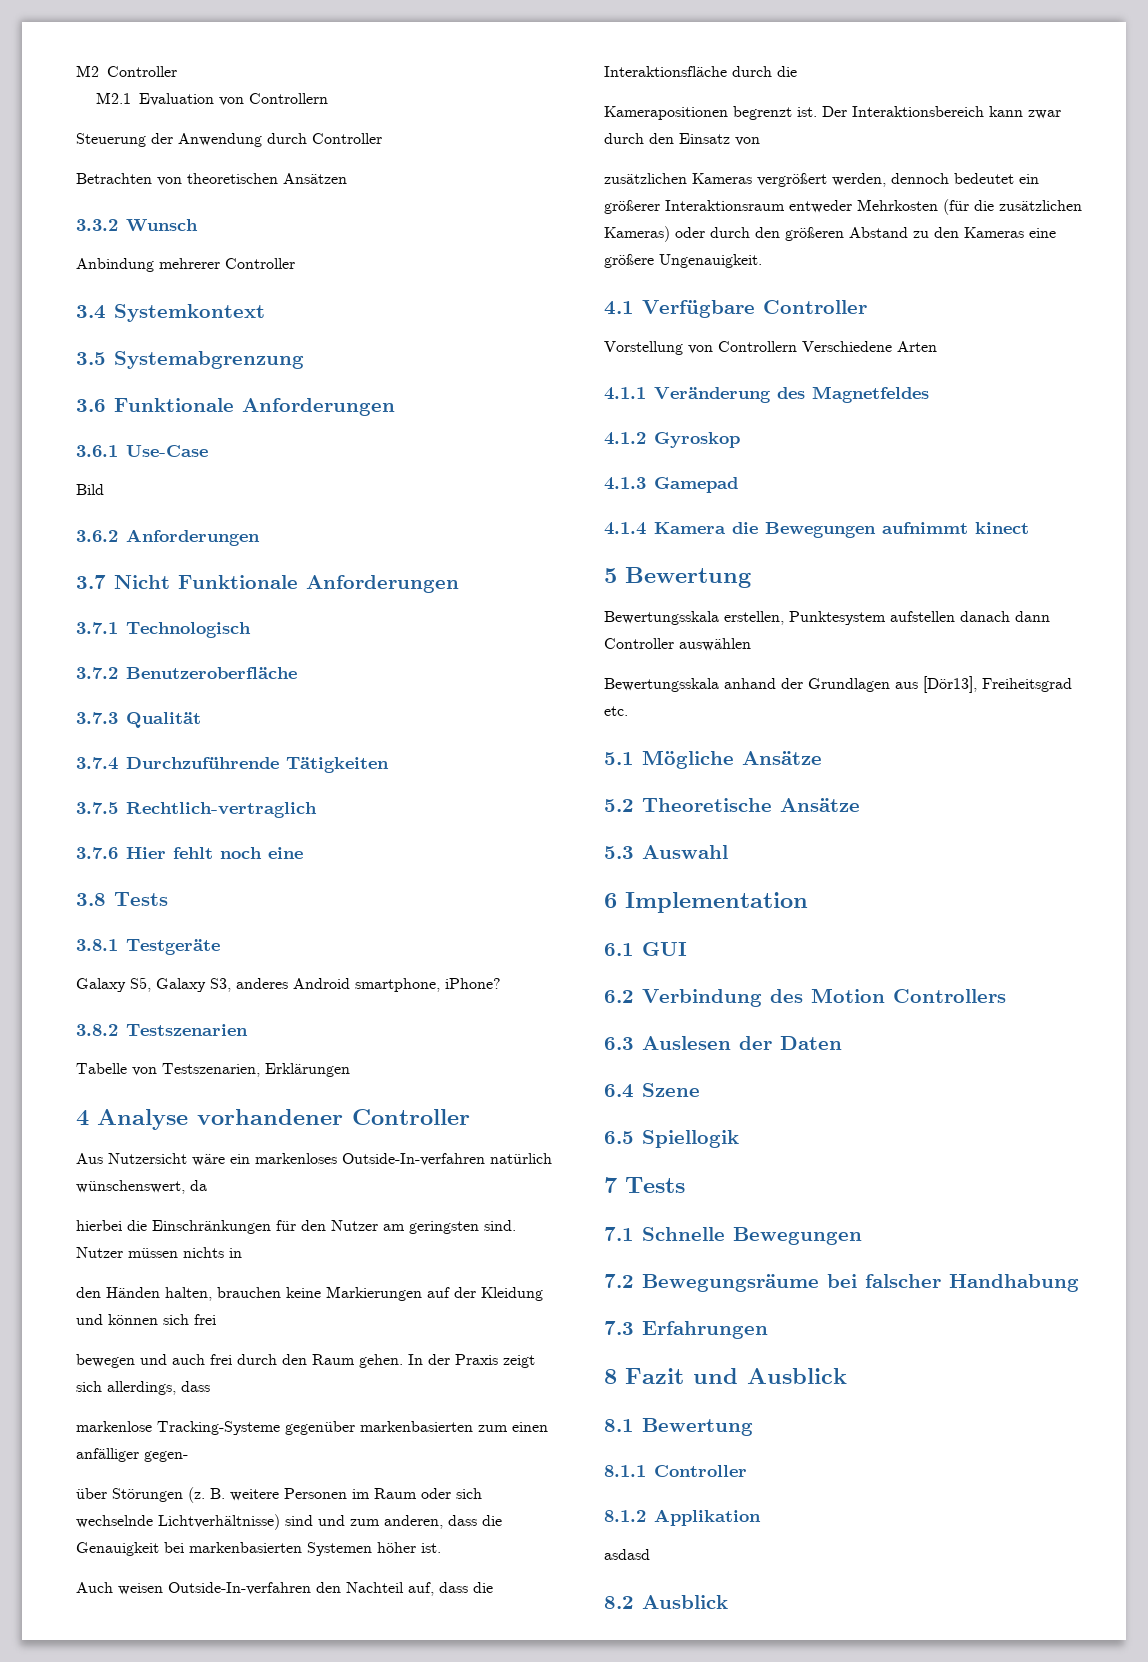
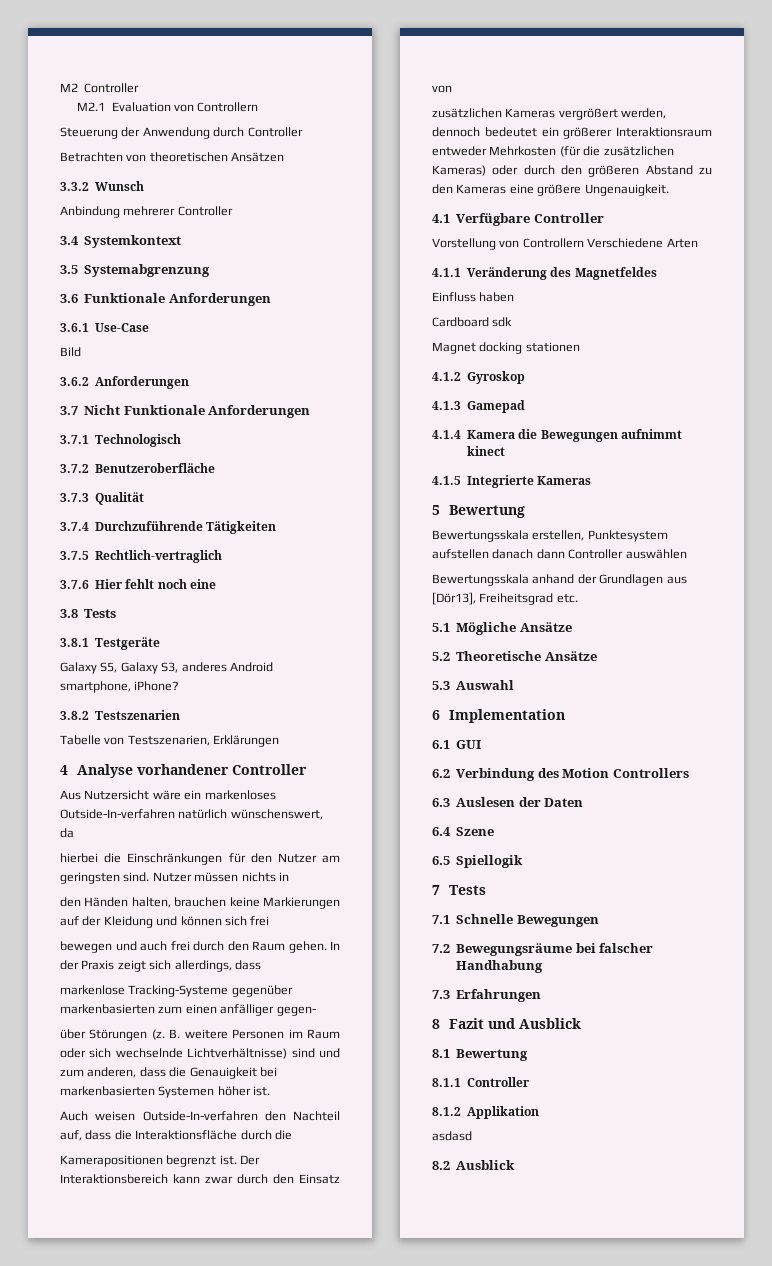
+ Einfluss haben
+ Cardboard sdk
+ Magnet docking stationen
+ 4.1.5 Integrierte Kameras

